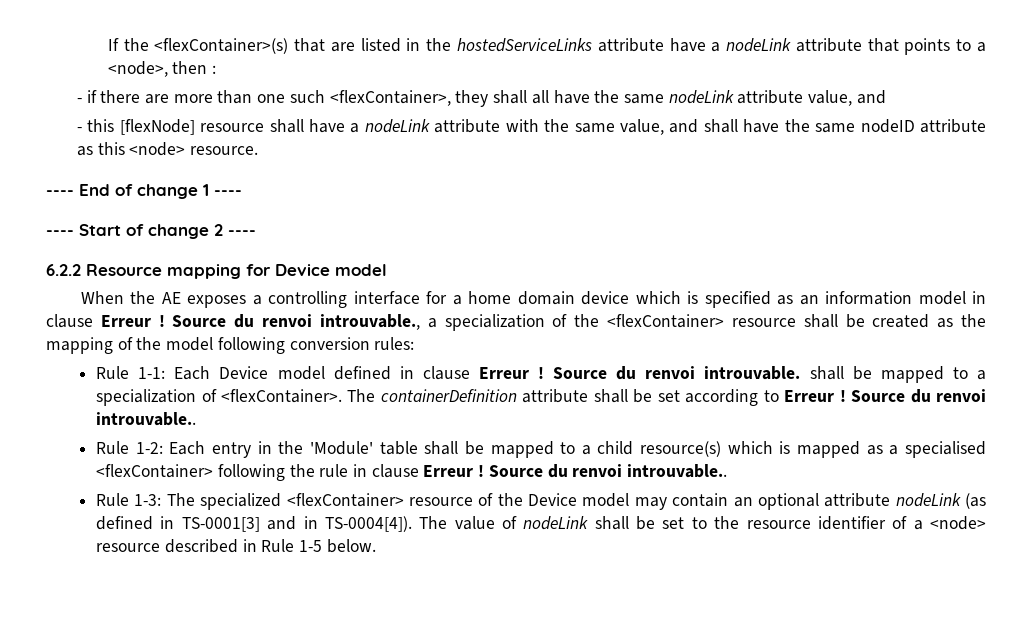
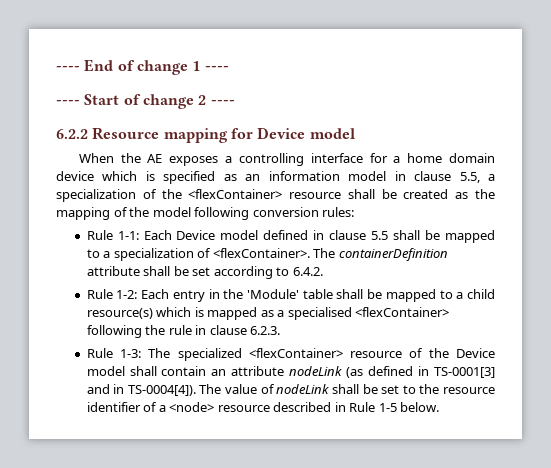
- If the <flexContainer>(s) that are listed in the hostedServiceLinks attribute have a nodeLink attribute that points to a <node>, then :
- - if there are more than one such <flexContainer>, they shall all have the same nodeLink attribute value, and
- - this [flexNode] resource shall have a nodeLink attribute with the same value, and shall have the same nodeID attribute as this <node> resource.
- When the AE exposes a controlling interface for a home domain device which is specified as an information model in clause Erreur ! Source du renvoi introuvable., a specialization of the <flexContainer> resource shall be created as the mapping of the model following conversion rules:
+ When the AE exposes a controlling interface for a home domain device which is specified as an information model in clause 5.5, a specialization of the <flexContainer> resource shall be created as the mapping of the model following conversion rules:
- Rule 1-1: Each Device model defined in clause Erreur ! Source du renvoi introuvable. shall be mapped to a specialization of <flexContainer>.
+ Rule 1-1: Each Device model defined in clause 5.5 shall be mapped to a specialization of <flexContainer>.
- The containerDefinition attribute shall be set according to Erreur ! Source du renvoi introuvable..
+ The containerDefinition attribute shall be set according to 6.4.2.
- Rule 1-2: Each entry in the 'Module' table shall be mapped to a child resource(s) which is mapped as a specialised <flexContainer> following the rule in clause Erreur ! Source du renvoi introuvable..
+ Rule 1-2: Each entry in the 'Module' table shall be mapped to a child resource(s) which is mapped as a specialised <flexContainer> following the rule in clause 6.2.3.
- Rule 1-3: The specialized <flexContainer> resource of the Device model may contain an optional attribute nodeLink (as defined in TS-0001[3] and in TS-0004[4]).
+ Rule 1-3: The specialized <flexContainer> resource of the Device model shall contain an attribute nodeLink (as defined in TS-0001[3] and in TS-0004[4]).

